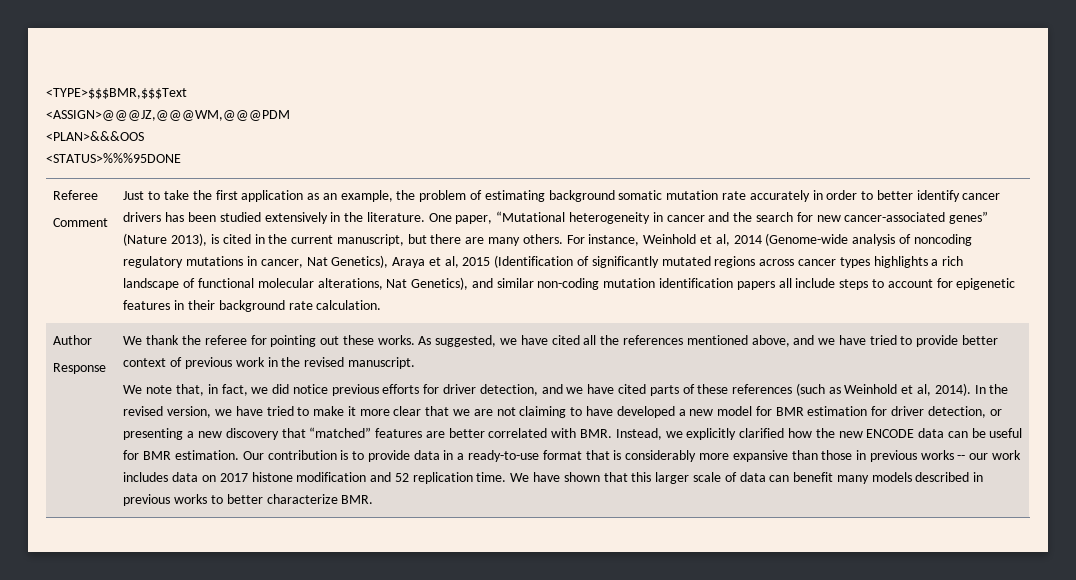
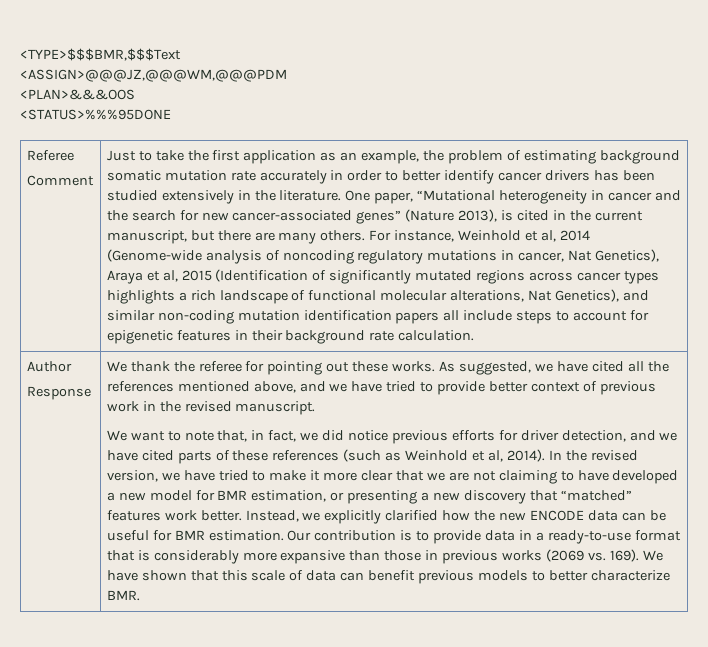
- We note that, in fact, we did notice previous efforts for driver detection, and we have cited parts of these references (such as Weinhold et al, 2014).
+ We want to note that, in fact, we did notice previous efforts for driver detection, and we have cited parts of these references (such as Weinhold et al, 2014).
- In the revised version, we have tried to make it more clear that we are not claiming to have developed a new model for BMR estimation for driver detection, or presenting a new discovery that “matched” features are better correlated with BMR. Instead, we explicitly clarified how the new ENCODE data can be useful for BMR estimation.
+ In the revised version, we have tried to make it more clear that we are not claiming to have developed a new model for BMR estimation, or presenting a new discovery that “matched” features work better. Instead, we explicitly clarified how the new ENCODE data can be useful for BMR estimation.
- Our contribution is to provide data in a ready-to-use format that is considerably more expansive than those in previous works -- our work includes data on 2017 histone modification and 52 replication time.
+ Our contribution is to provide data in a ready-to-use format that is considerably more expansive than those in previous works (2069 vs. 169).
- We have shown that this larger scale of data can benefit many models described in previous works to better characterize BMR.
+ We have shown that this scale of data can benefit previous models to better characterize BMR.

